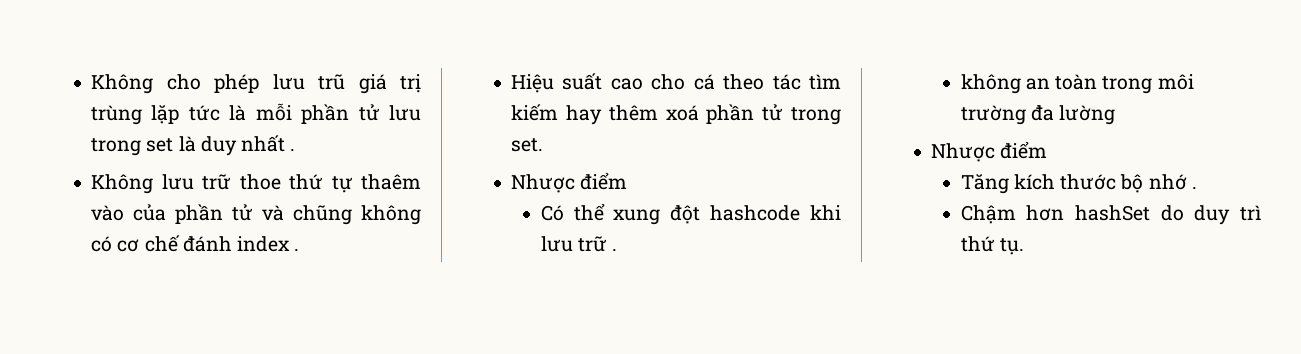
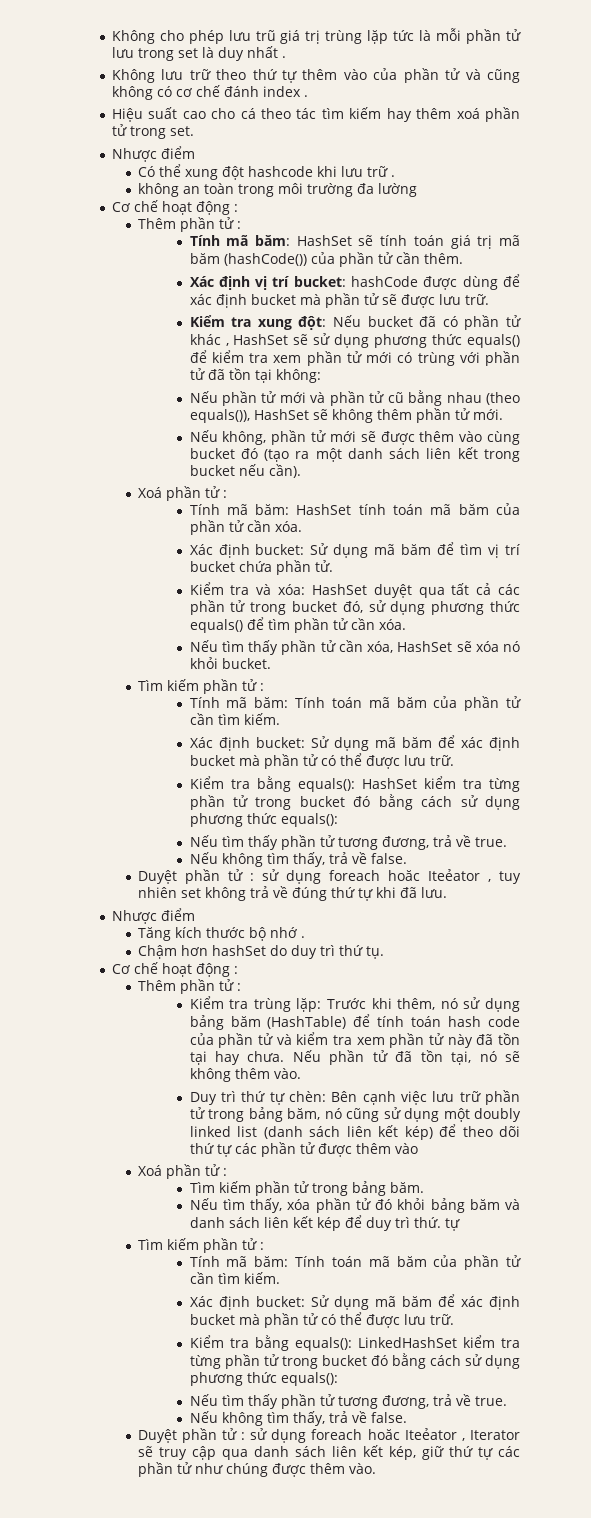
- Không lưu trữ thoe thứ tự thaêm vào của phần tử và chũng không có cơ chế đánh index .
+ Không lưu trữ theo thứ tự thêm vào của phần tử và cũng không có cơ chế đánh index .
  không an toàn trong môi trường đa lường
+ Cơ chế hoạt động :
+ Thêm phần tử :
+ Tính mã băm: HashSet sẽ tính toán giá trị mã băm (hashCode()) của phần tử cần thêm.
+ Xác định vị trí bucket: hashCode được dùng để xác định bucket mà phần tử sẽ được lưu trữ.
+ Kiểm tra xung đột: Nếu bucket đã có phần tử khác , HashSet sẽ sử dụng phương thức equals() để kiểm tra xem phần tử mới có trùng với phần tử đã tồn tại không:
+ Nếu phần tử mới và phần tử cũ bằng nhau (theo equals()), HashSet sẽ không thêm phần tử mới.
+ Nếu không, phần tử mới sẽ được thêm vào cùng bucket đó (tạo ra một danh sách liên kết trong bucket nếu cần).
+ Xoá phần tử :
+ Tính mã băm: HashSet tính toán mã băm của phần tử cần xóa.
+ Xác định bucket: Sử dụng mã băm để tìm vị trí bucket chứa phần tử.
+ Kiểm tra và xóa: HashSet duyệt qua tất cả các phần tử trong bucket đó, sử dụng phương thức equals() để tìm phần tử cần xóa.
+ Nếu tìm thấy phần tử cần xóa, HashSet sẽ xóa nó khỏi bucket.
+ Tìm kiếm phần tử :
+ Tính mã băm: Tính toán mã băm của phần tử cần tìm kiếm.
+ Xác định bucket: Sử dụng mã băm để xác định bucket mà phần tử có thể được lưu trữ.
+ Kiểm tra bằng equals(): HashSet kiểm tra từng phần tử trong bucket đó bằng cách sử dụng phương thức equals():
+ Nếu tìm thấy phần tử tương đương, trả về true.
+ Nếu không tìm thấy, trả về false.
+ Duyệt phần tử : sử dụng foreach hoăc Iteẻator , tuy nhiên set không trả về đúng thứ tự khi đã lưu.
  Chậm hơn hashSet do duy trì thứ tụ.
+ Cơ chế hoạt động :
+ Thêm phần tử :
+ Kiểm tra trùng lặp: Trước khi thêm, nó sử dụng bảng băm (HashTable) để tính toán hash code của phần tử và kiểm tra xem phần tử này đã tồn tại hay chưa. Nếu phần tử đã tồn tại, nó sẽ không thêm vào.
+ Duy trì thứ tự chèn: Bên cạnh việc lưu trữ phần tử trong bảng băm, nó cũng sử dụng một doubly linked list (danh sách liên kết kép) để theo dõi thứ tự các phần tử được thêm vào
+ Xoá phần tử :
+ Tìm kiếm phần tử trong bảng băm.
+ Nếu tìm thấy, xóa phần tử đó khỏi bảng băm và danh sách liên kết kép để duy trì thứ. tự
+ Tìm kiếm phần tử :
+ Tính mã băm: Tính toán mã băm của phần tử cần tìm kiếm.
+ Xác định bucket: Sử dụng mã băm để xác định bucket mà phần tử có thể được lưu trữ.
+ Kiểm tra bằng equals(): LinkedHashSet kiểm tra từng phần tử trong bucket đó bằng cách sử dụng phương thức equals():
+ Nếu tìm thấy phần tử tương đương, trả về true.
+ Nếu không tìm thấy, trả về false.
+ Duyệt phần tử : sử dụng foreach hoăc Iteẻator , Iterator sẽ truy cập qua danh sách liên kết kép, giữ thứ tự các phần tử như chúng được thêm vào.

